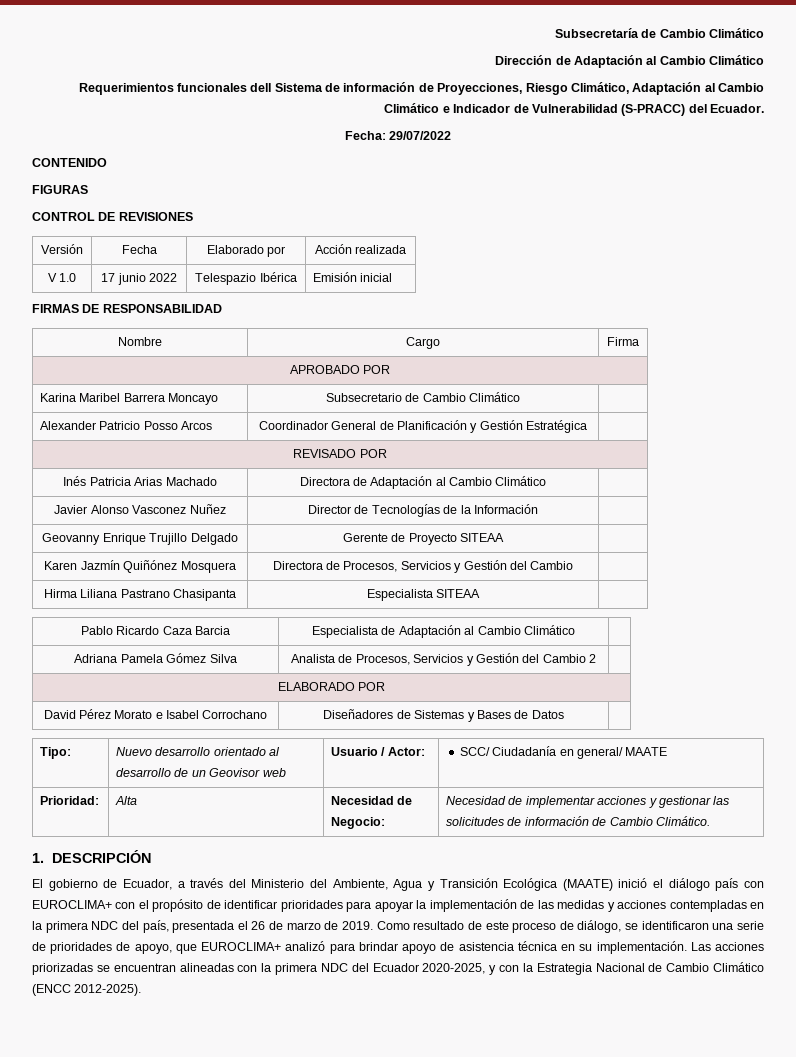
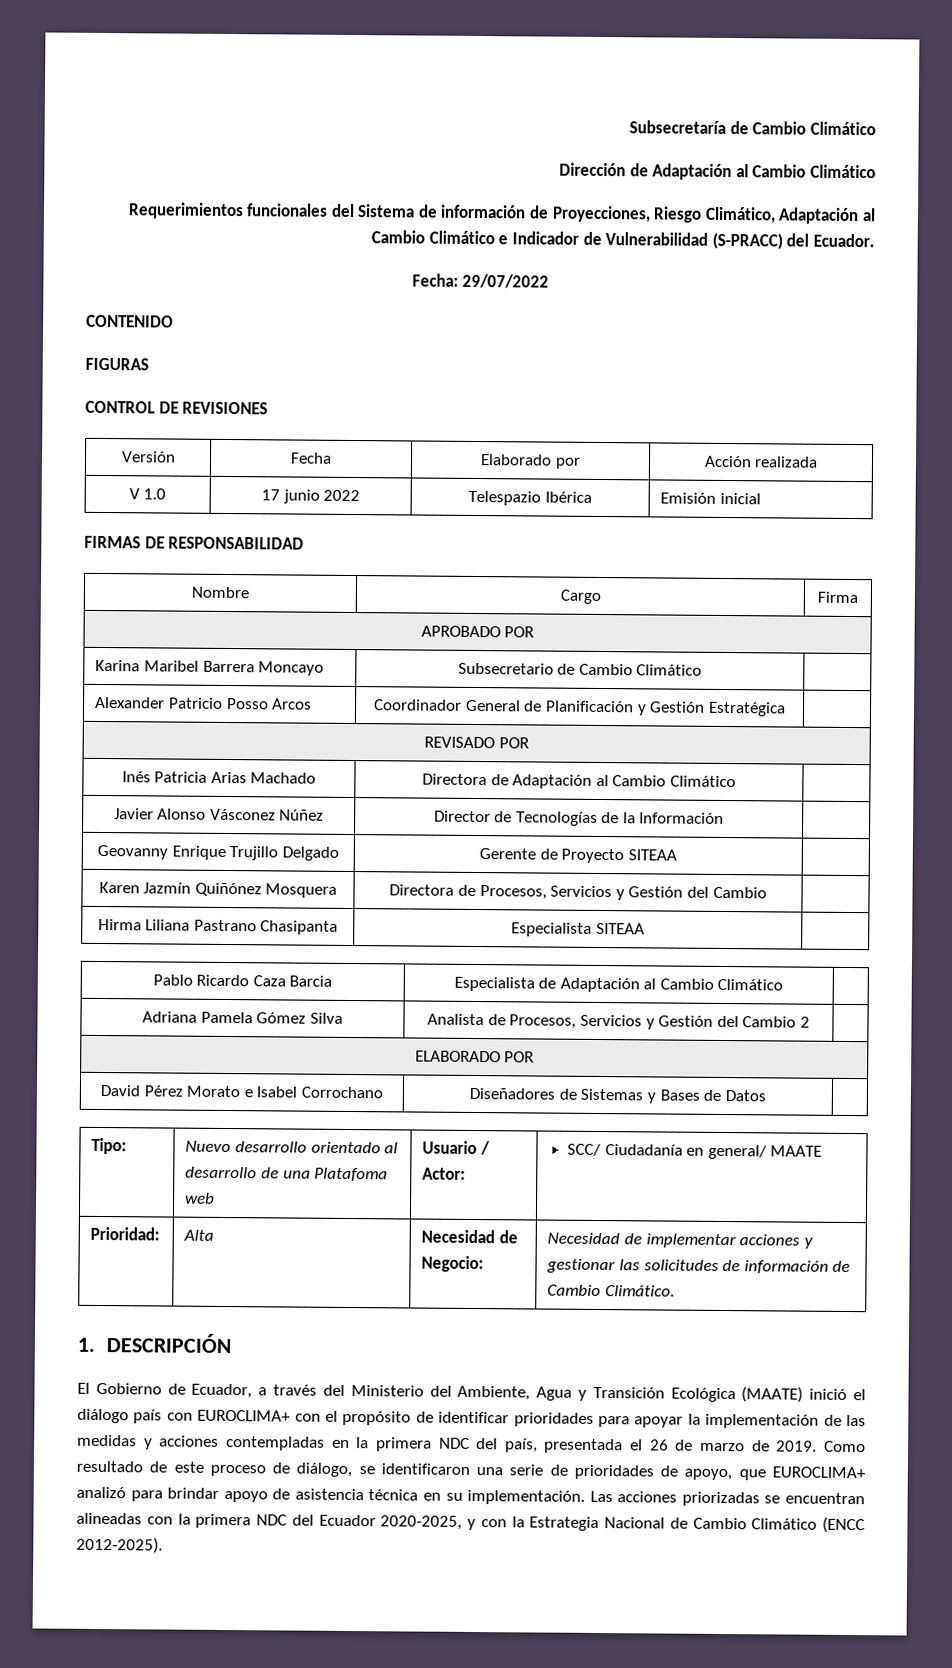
- Requerimientos funcionales dell Sistema de información de Proyecciones, Riesgo Climático, Adaptación al Cambio Climático e Indicador de Vulnerabilidad (S-PRACC) del Ecuador.
+ Requerimientos funcionales del Sistema de información de Proyecciones, Riesgo Climático, Adaptación al Cambio Climático e Indicador de Vulnerabilidad (S-PRACC) del Ecuador.
- Javier Alonso Vasconez Nuñez | Director de Tecnologías de la Información |
+ Javier Alonso Vásconez Núñez | Director de Tecnologías de la Información |
- Tipo: | Nuevo desarrollo orientado al desarrollo de un Geovisor web | Usuario / Actor: | SCC/ Ciudadanía en general/ MAATE
+ Tipo: | Nuevo desarrollo orientado al desarrollo de una Platafoma web | Usuario / Actor: | SCC/ Ciudadanía en general/ MAATE
- El gobierno de Ecuador, a través del Ministerio del Ambiente, Agua y Transición Ecológica (MAATE) inició el diálogo país con EUROCLIMA+ con el propósito de identificar prioridades para apoyar la implementación de las medidas y acciones contempladas en la primera NDC del país, presentada el 26 de marzo de 2019.
+ El Gobierno de Ecuador, a través del Ministerio del Ambiente, Agua y Transición Ecológica (MAATE) inició el diálogo país con EUROCLIMA+ con el propósito de identificar prioridades para apoyar la implementación de las medidas y acciones contempladas en la primera NDC del país, presentada el 26 de marzo de 2019.

